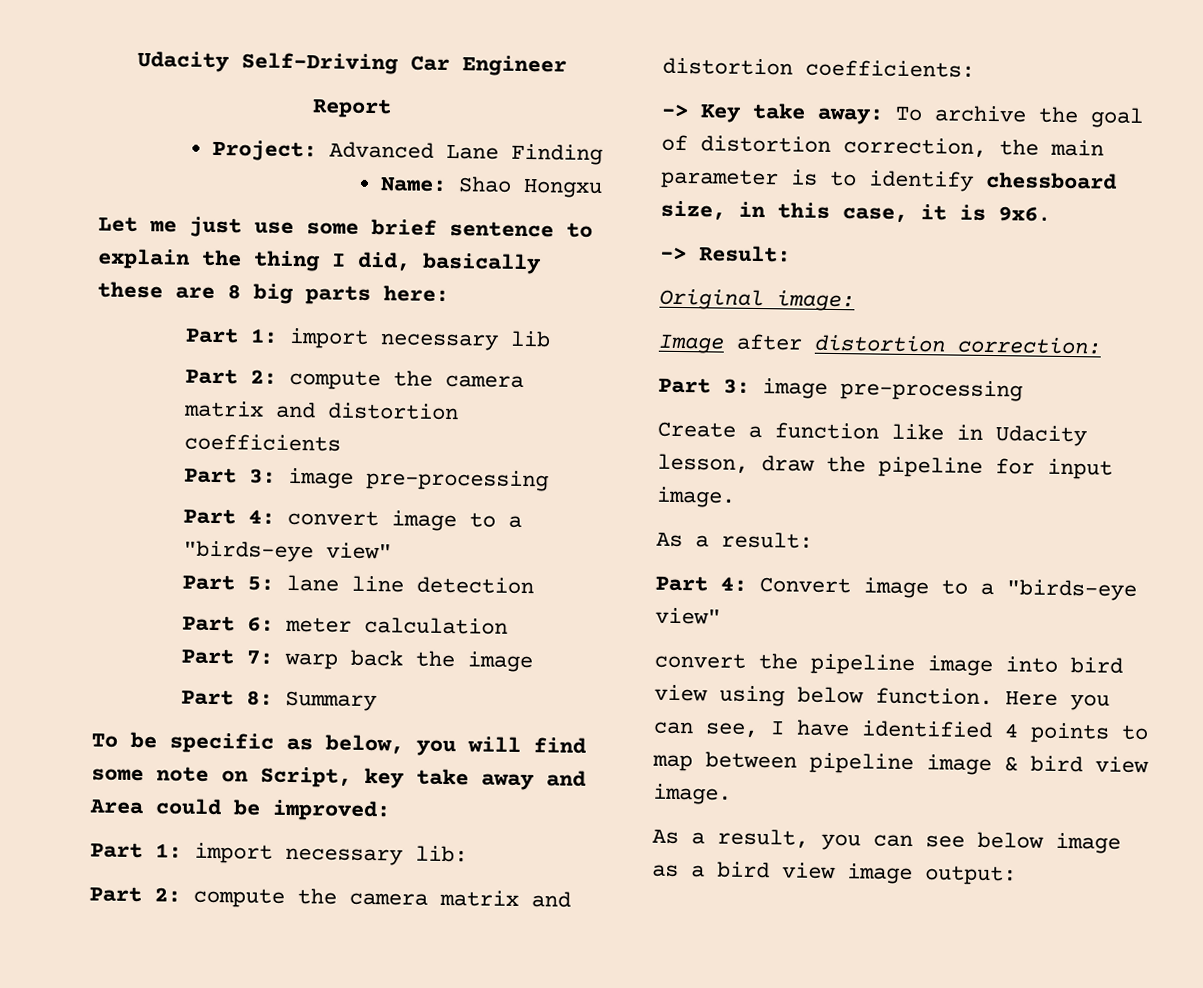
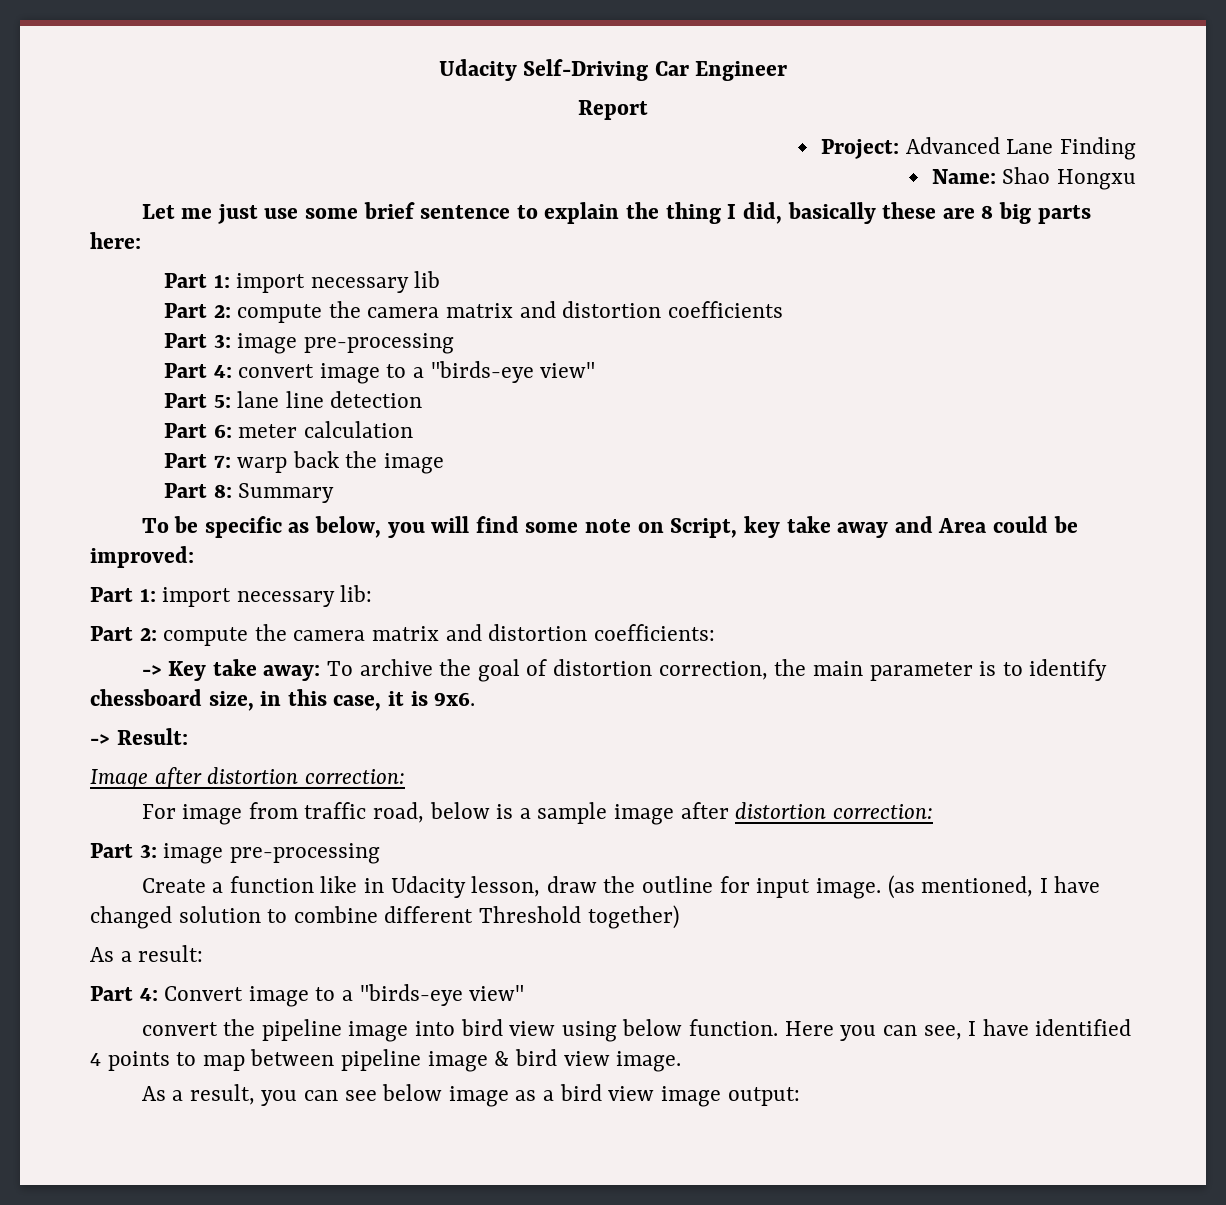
- Original image:
  Image after distortion correction:
+ For image from traffic road, below is a sample image after distortion correction:
- Create a function like in Udacity lesson, draw the pipeline for input image.
+ Create a function like in Udacity lesson, draw the outline for input image. (as mentioned, I have changed solution to combine different Threshold together)

